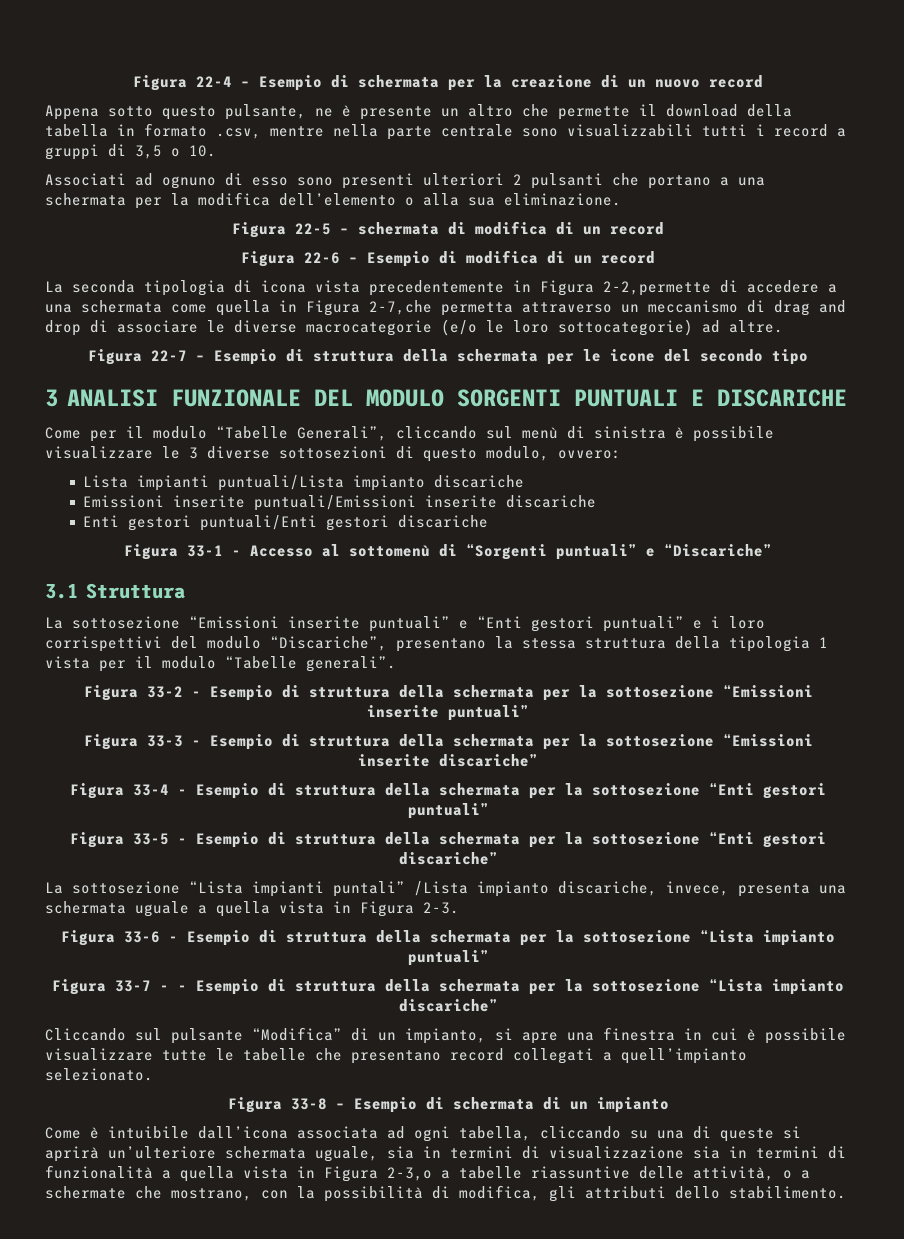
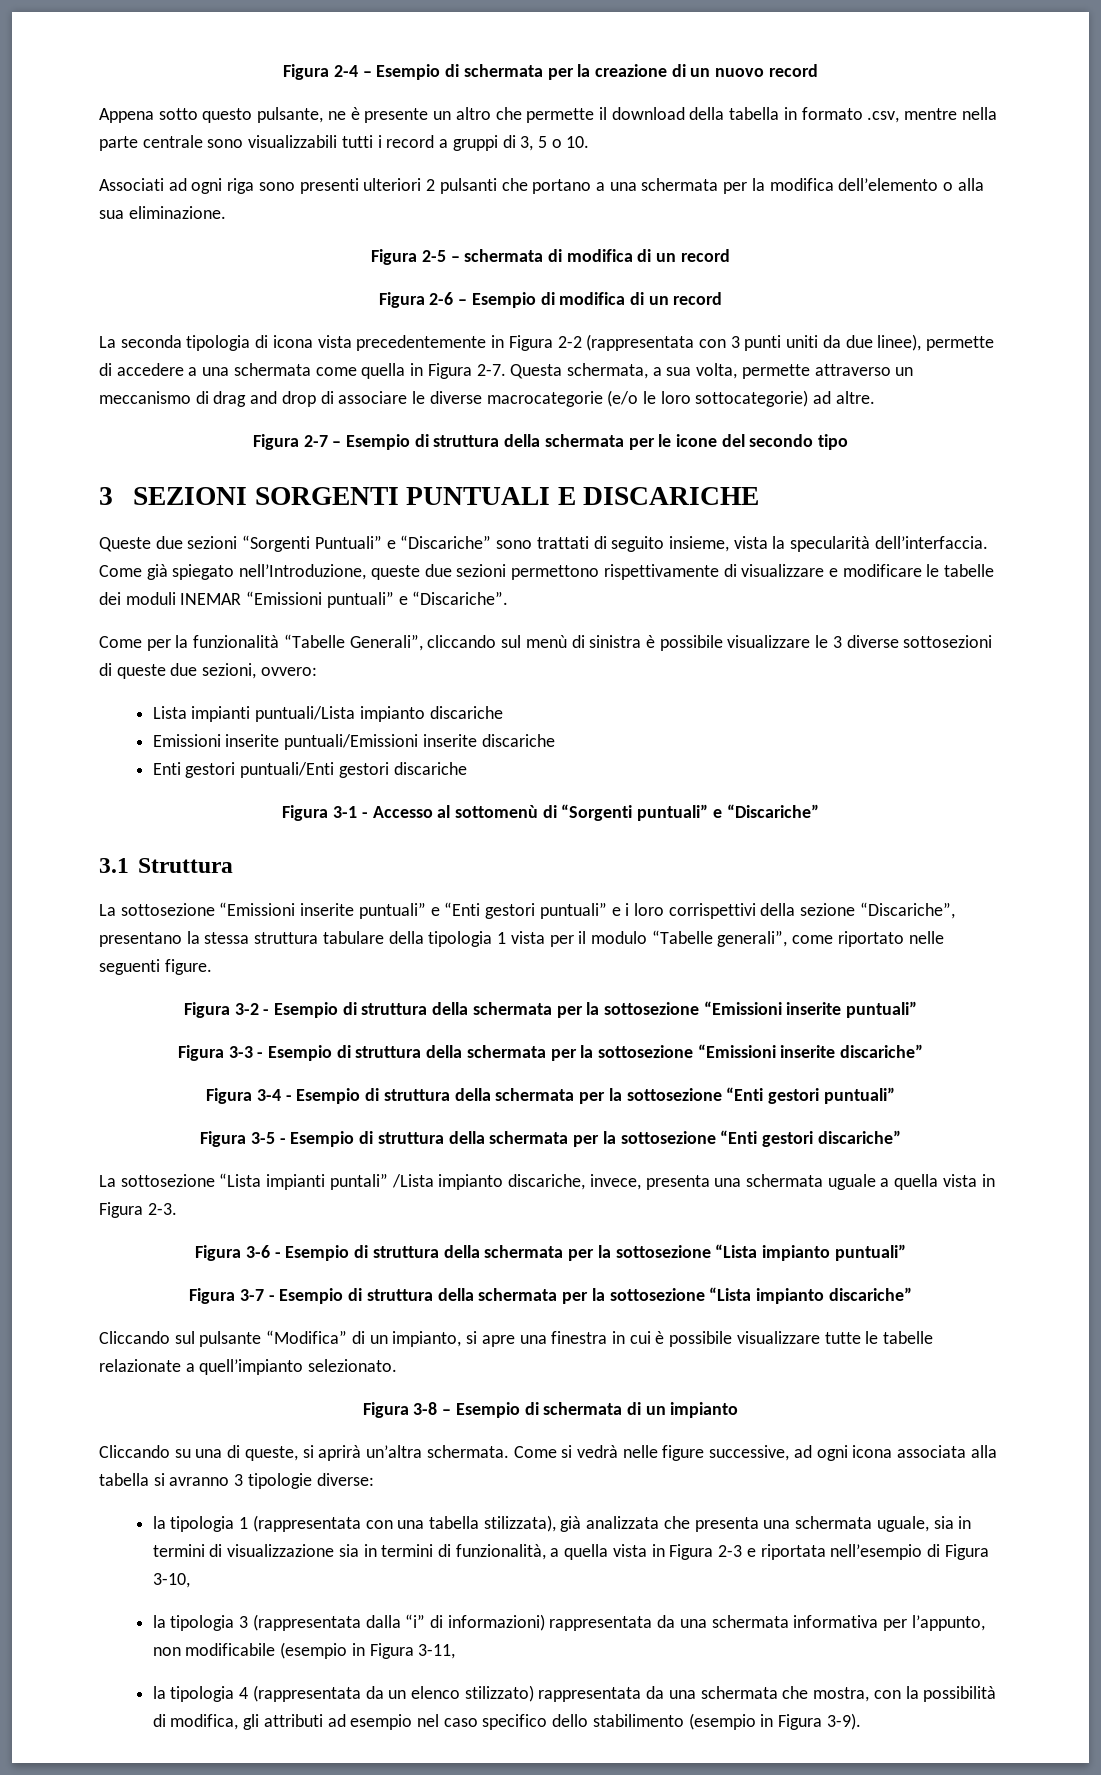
- Figura 22-4 – Esempio di schermata per la creazione di un nuovo record
+ Figura 2-4 – Esempio di schermata per la creazione di un nuovo record
- Appena sotto questo pulsante, ne è presente un altro che permette il download della tabella in formato .csv, mentre nella parte centrale sono visualizzabili tutti i record a gruppi di 3,5 o 10.
+ Appena sotto questo pulsante, ne è presente un altro che permette il download della tabella in formato .csv, mentre nella parte centrale sono visualizzabili tutti i record a gruppi di 3, 5 o 10.
- Associati ad ognuno di esso sono presenti ulteriori 2 pulsanti che portano a una schermata per la modifica dell’elemento o alla sua eliminazione.
+ Associati ad ogni riga sono presenti ulteriori 2 pulsanti che portano a una schermata per la modifica dell’elemento o alla sua eliminazione.
- Figura 22-5 – schermata di modifica di un record
+ Figura 2-5 – schermata di modifica di un record
- Figura 22-6 – Esempio di modifica di un record
+ Figura 2-6 – Esempio di modifica di un record
- La seconda tipologia di icona vista precedentemente in Figura 2-2,permette di accedere a una schermata come quella in Figura 2-7,che permetta attraverso un meccanismo di drag and drop di associare le diverse macrocategorie (e/o le loro sottocategorie) ad altre.
+ La seconda tipologia di icona vista precedentemente in Figura 2-2 (rappresentata con 3 punti uniti da due linee), permette di accedere a una schermata come quella in Figura 2-7. Questa schermata, a sua volta, permette attraverso un meccanismo di drag and drop di associare le diverse macrocategorie (e/o le loro sottocategorie) ad altre.
- Figura 22-7 – Esempio di struttura della schermata per le icone del secondo tipo
+ Figura 2-7 – Esempio di struttura della schermata per le icone del secondo tipo
- 3 ANALISI FUNZIONALE DEL MODULO SORGENTI PUNTUALI E DISCARICHE
+ 3 SEZIONI SORGENTI PUNTUALI E DISCARICHE
+ Queste due sezioni “Sorgenti Puntuali” e “Discariche” sono trattati di seguito insieme, vista la specularità dell’interfaccia. Come già spiegato nell’Introduzione, queste due sezioni permettono rispettivamente di visualizzare e modificare le tabelle dei moduli INEMAR “Emissioni puntuali” e “Discariche”.
- Come per il modulo “Tabelle Generali”, cliccando sul menù di sinistra è possibile visualizzare le 3 diverse sottosezioni di questo modulo, ovvero:
+ Come per la funzionalità “Tabelle Generali”, cliccando sul menù di sinistra è possibile visualizzare le 3 diverse sottosezioni di queste due sezioni, ovvero:
- Figura 33-1 - Accesso al sottomenù di “Sorgenti puntuali” e “Discariche”
+ Figura 3-1 - Accesso al sottomenù di “Sorgenti puntuali” e “Discariche”
- La sottosezione “Emissioni inserite puntuali” e “Enti gestori puntuali” e i loro corrispettivi del modulo “Discariche”, presentano la stessa struttura della tipologia 1 vista per il modulo “Tabelle generali”.
- Figura 33-2 - Esempio di struttura della schermata per la sottosezione “Emissioni inserite puntuali”
+ La sottosezione “Emissioni inserite puntuali” e “Enti gestori puntuali” e i loro corrispettivi della sezione “Discariche”, presentano la stessa struttura tabulare della tipologia 1 vista per il modulo “Tabelle generali”, come riportato nelle seguenti figure.
+ Figura 3-2 - Esempio di struttura della schermata per la sottosezione “Emissioni inserite puntuali”
- Figura 33-3 - Esempio di struttura della schermata per la sottosezione “Emissioni inserite discariche”
+ Figura 3-3 - Esempio di struttura della schermata per la sottosezione “Emissioni inserite discariche”
- Figura 33-4 - Esempio di struttura della schermata per la sottosezione “Enti gestori puntuali”
+ Figura 3-4 - Esempio di struttura della schermata per la sottosezione “Enti gestori puntuali”
- Figura 33-5 - Esempio di struttura della schermata per la sottosezione “Enti gestori discariche”
+ Figura 3-5 - Esempio di struttura della schermata per la sottosezione “Enti gestori discariche”
- Figura 33-6 - Esempio di struttura della schermata per la sottosezione “Lista impianto puntuali”
+ Figura 3-6 - Esempio di struttura della schermata per la sottosezione “Lista impianto puntuali”
- Figura 33-7 - - Esempio di struttura della schermata per la sottosezione “Lista impianto discariche”
+ Figura 3-7 - Esempio di struttura della schermata per la sottosezione “Lista impianto discariche”
- Cliccando sul pulsante “Modifica” di un impianto, si apre una finestra in cui è possibile visualizzare tutte le tabelle che presentano record collegati a quell’impianto selezionato.
+ Cliccando sul pulsante “Modifica” di un impianto, si apre una finestra in cui è possibile visualizzare tutte le tabelle relazionate a quell’impianto selezionato.
- Figura 33-8 – Esempio di schermata di un impianto
+ Figura 3-8 – Esempio di schermata di un impianto
- Come è intuibile dall’icona associata ad ogni tabella, cliccando su una di queste si aprirà un’ulteriore schermata uguale, sia in termini di visualizzazione sia in termini di funzionalità a quella vista in Figura 2-3,o a tabelle riassuntive delle attività, o a schermate che mostrano, con la possibilità di modifica, gli attributi dello stabilimento.
+ Cliccando su una di queste, si aprirà un’altra schermata. Come si vedrà nelle figure successive, ad ogni icona associata alla tabella si avranno 3 tipologie diverse:
+ la tipologia 1 (rappresentata con una tabella stilizzata), già analizzata che presenta una schermata uguale, sia in termini di visualizzazione sia in termini di funzionalità, a quella vista in Figura 2-3 e riportata nell’esempio di Figura 3-10,
+ la tipologia 3 (rappresentata dalla “i” di informazioni) rappresentata da una schermata informativa per l’appunto, non modificabile (esempio in Figura 3-11,
+ la tipologia 4 (rappresentata da un elenco stilizzato) rappresentata da una schermata che mostra, con la possibilità di modifica, gli attributi ad esempio nel caso specifico dello stabilimento (esempio in Figura 3-9).

